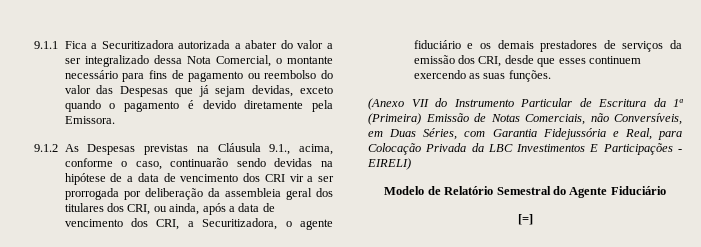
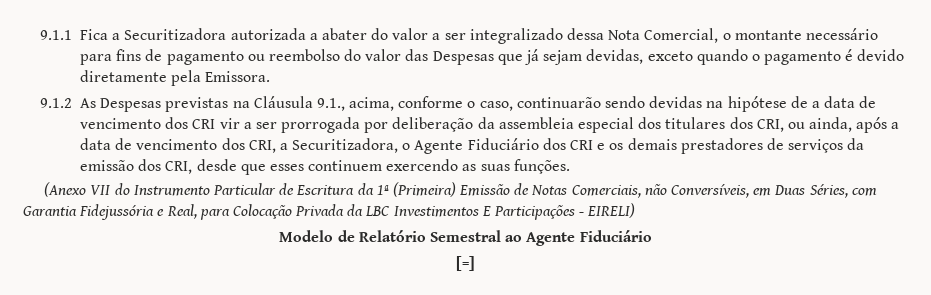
- 9.1.2 As Despesas previstas na Cláusula 9.1., acima, conforme o caso, continuarão sendo devidas na hipótese de a data de vencimento dos CRI vir a ser prorrogada por deliberação da assembleia geral dos titulares dos CRI, ou ainda, após a data de vencimento dos CRI, a Securitizadora, o agente fiduciário e os demais prestadores de serviços da emissão dos CRI, desde que esses continuem exercendo as suas funções.
+ 9.1.2 As Despesas previstas na Cláusula 9.1., acima, conforme o caso, continuarão sendo devidas na hipótese de a data de vencimento dos CRI vir a ser prorrogada por deliberação da assembleia especial dos titulares dos CRI, ou ainda, após a data de vencimento dos CRI, a Securitizadora, o Agente Fiduciário dos CRI e os demais prestadores de serviços da emissão dos CRI, desde que esses continuem exercendo as suas funções.
- Modelo de Relatório Semestral do Agente Fiduciário
+ Modelo de Relatório Semestral ao Agente Fiduciário

